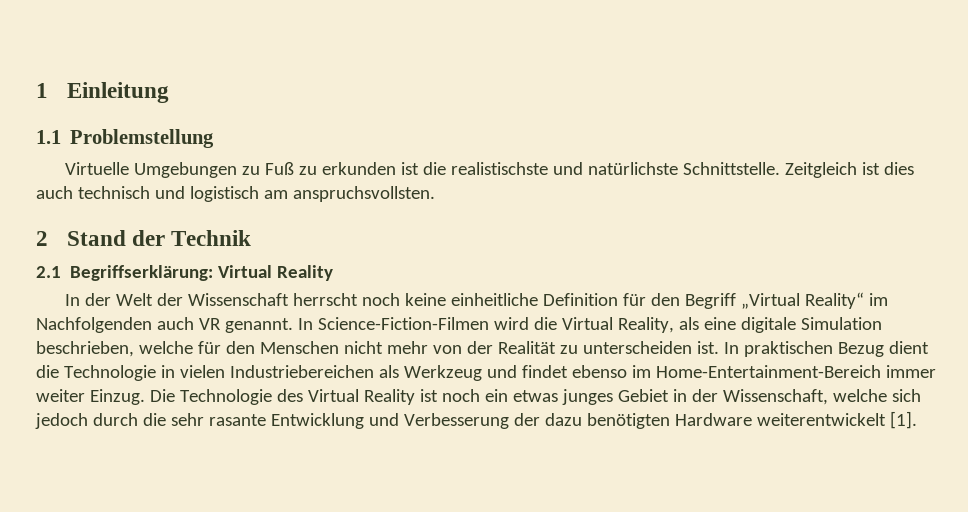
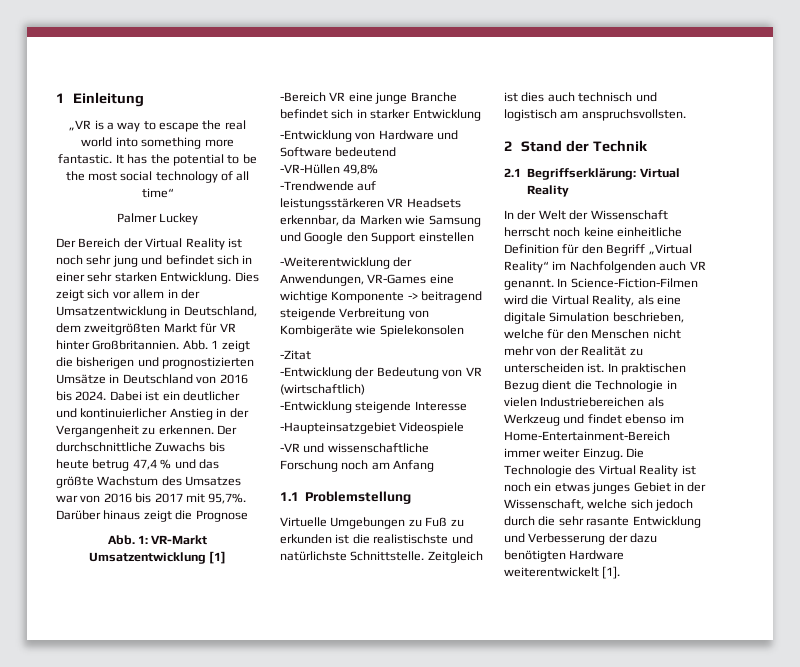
+ „VR is a way to escape the real world into something more fantastic. It has the potential to be the most social technology of all time“
+ Palmer Luckey
+ Der Bereich der Virtual Reality ist noch sehr jung und befindet sich in einer sehr starken Entwicklung. Dies zeigt sich vor allem in der Umsatzentwicklung in Deutschland, dem zweitgrößten Markt für VR hinter Großbritannien. Abb. 1 zeigt die bisherigen und prognostizierten Umsätze in Deutschland von 2016 bis 2024. Dabei ist ein deutlicher und kontinuierlicher Anstieg in der Vergangenheit zu erkennen. Der durchschnittliche Zuwachs bis heute betrug 47,4 % und das größte Wachstum des Umsatzes war von 2016 bis 2017 mit 95,7%. Darüber hinaus zeigt die Prognose
+ Abb. 1: VR-Markt Umsatzentwicklung [1]
+ -Bereich VR eine junge Branche befindet sich in starker Entwicklung
+ -Entwicklung von Hardware und Software bedeutend
+ -VR-Hüllen 49,8%
+ -Trendwende auf leistungsstärkeren VR Headsets erkennbar, da Marken wie Samsung und Google den Support einstellen
+ -Weiterentwicklung der Anwendungen, VR-Games eine wichtige Komponente -> beitragend steigende Verbreitung von Kombigeräte wie Spielekonsolen
+ -Zitat
+ -Entwicklung der Bedeutung von VR (wirtschaftlich)
+ -Entwicklung steigende Interesse
+ -Haupteinsatzgebiet Videospiele
+ -VR und wissenschaftliche Forschung noch am Anfang

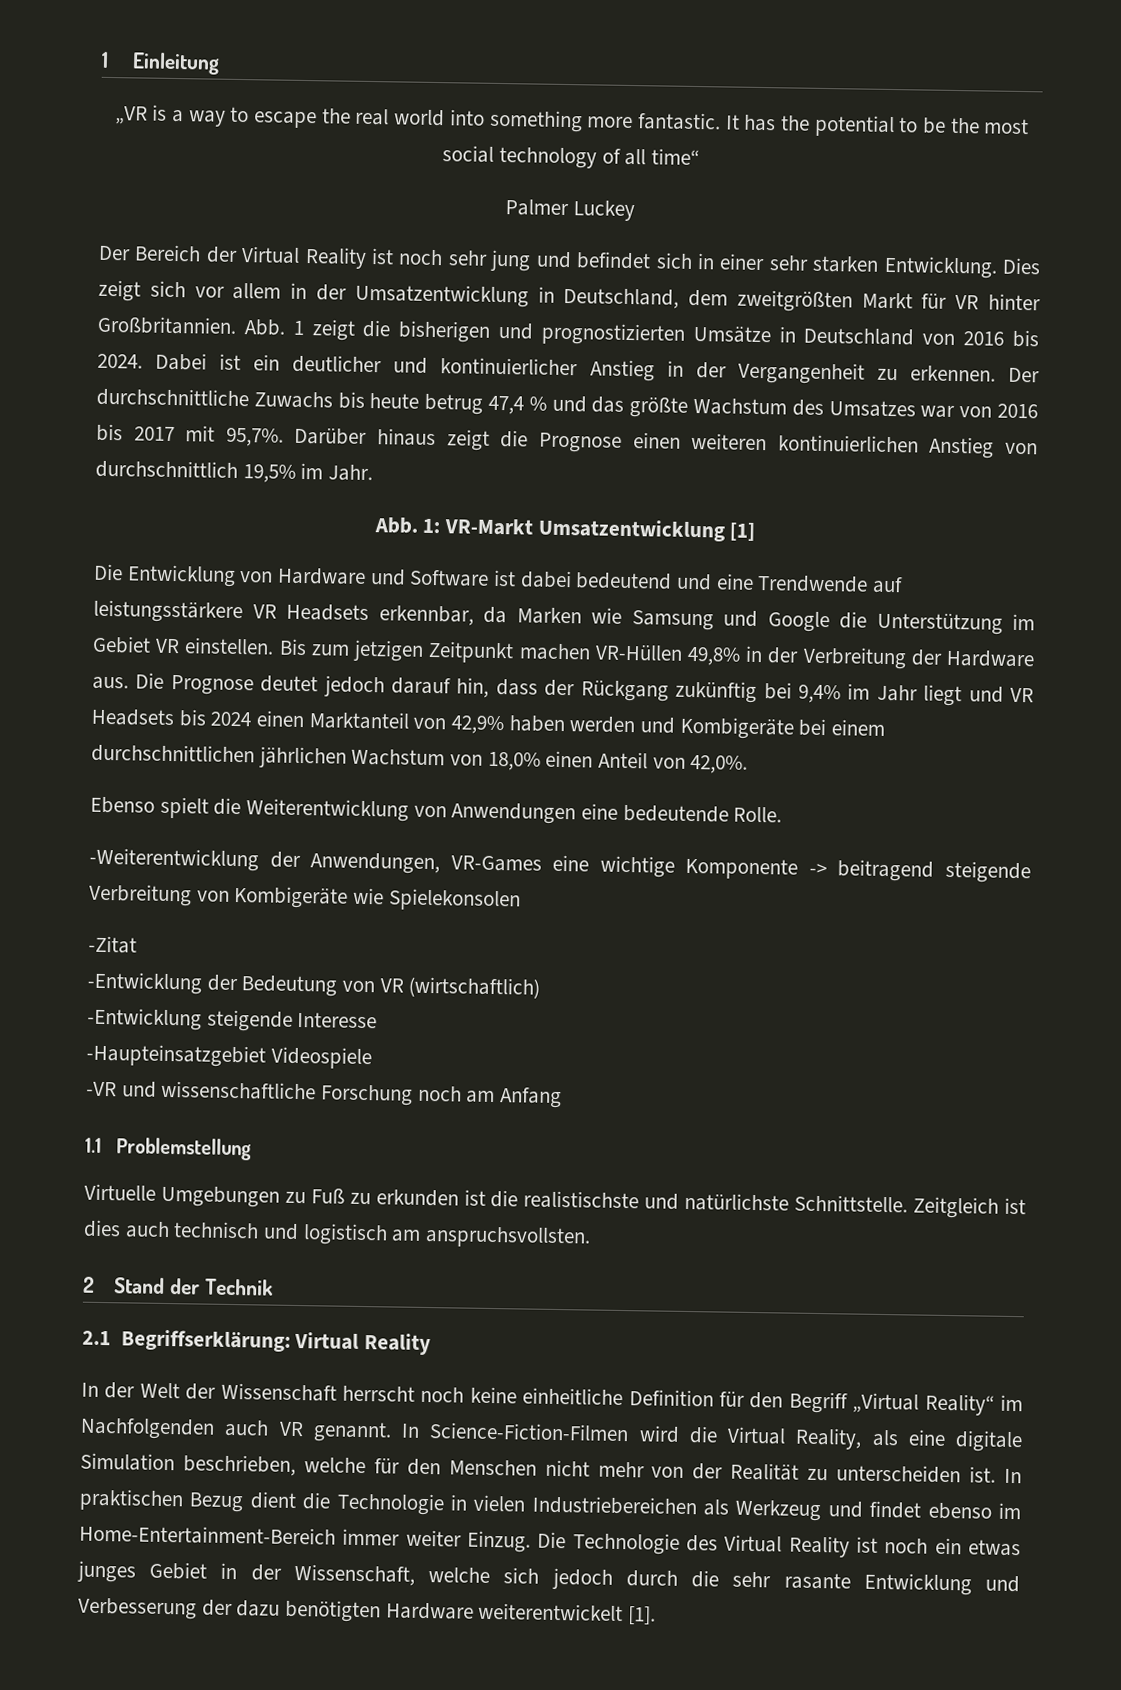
- Darüber hinaus zeigt die Prognose
+ Darüber hinaus zeigt die Prognose einen weiteren kontinuierlichen Anstieg von durchschnittlich 19,5% im Jahr.
- -Bereich VR eine junge Branche befindet sich in starker Entwicklung
- -Entwicklung von Hardware und Software bedeutend
- -VR-Hüllen 49,8%
- -Trendwende auf leistungsstärkeren VR Headsets erkennbar, da Marken wie Samsung und Google den Support einstellen
+ Die Entwicklung von Hardware und Software ist dabei bedeutend und eine Trendwende auf leistungsstärkere VR Headsets erkennbar, da Marken wie Samsung und Google die Unterstützung im Gebiet VR einstellen. Bis zum jetzigen Zeitpunkt machen VR-Hüllen 49,8% in der Verbreitung der Hardware aus. Die Prognose deutet jedoch darauf hin, dass der Rückgang zukünftig bei 9,4% im Jahr liegt und VR Headsets bis 2024 einen Marktanteil von 42,9% haben werden und Kombigeräte bei einem durchschnittlichen jährlichen Wachstum von 18,0% einen Anteil von 42,0%.
+ Ebenso spielt die Weiterentwicklung von Anwendungen eine bedeutende Rolle.

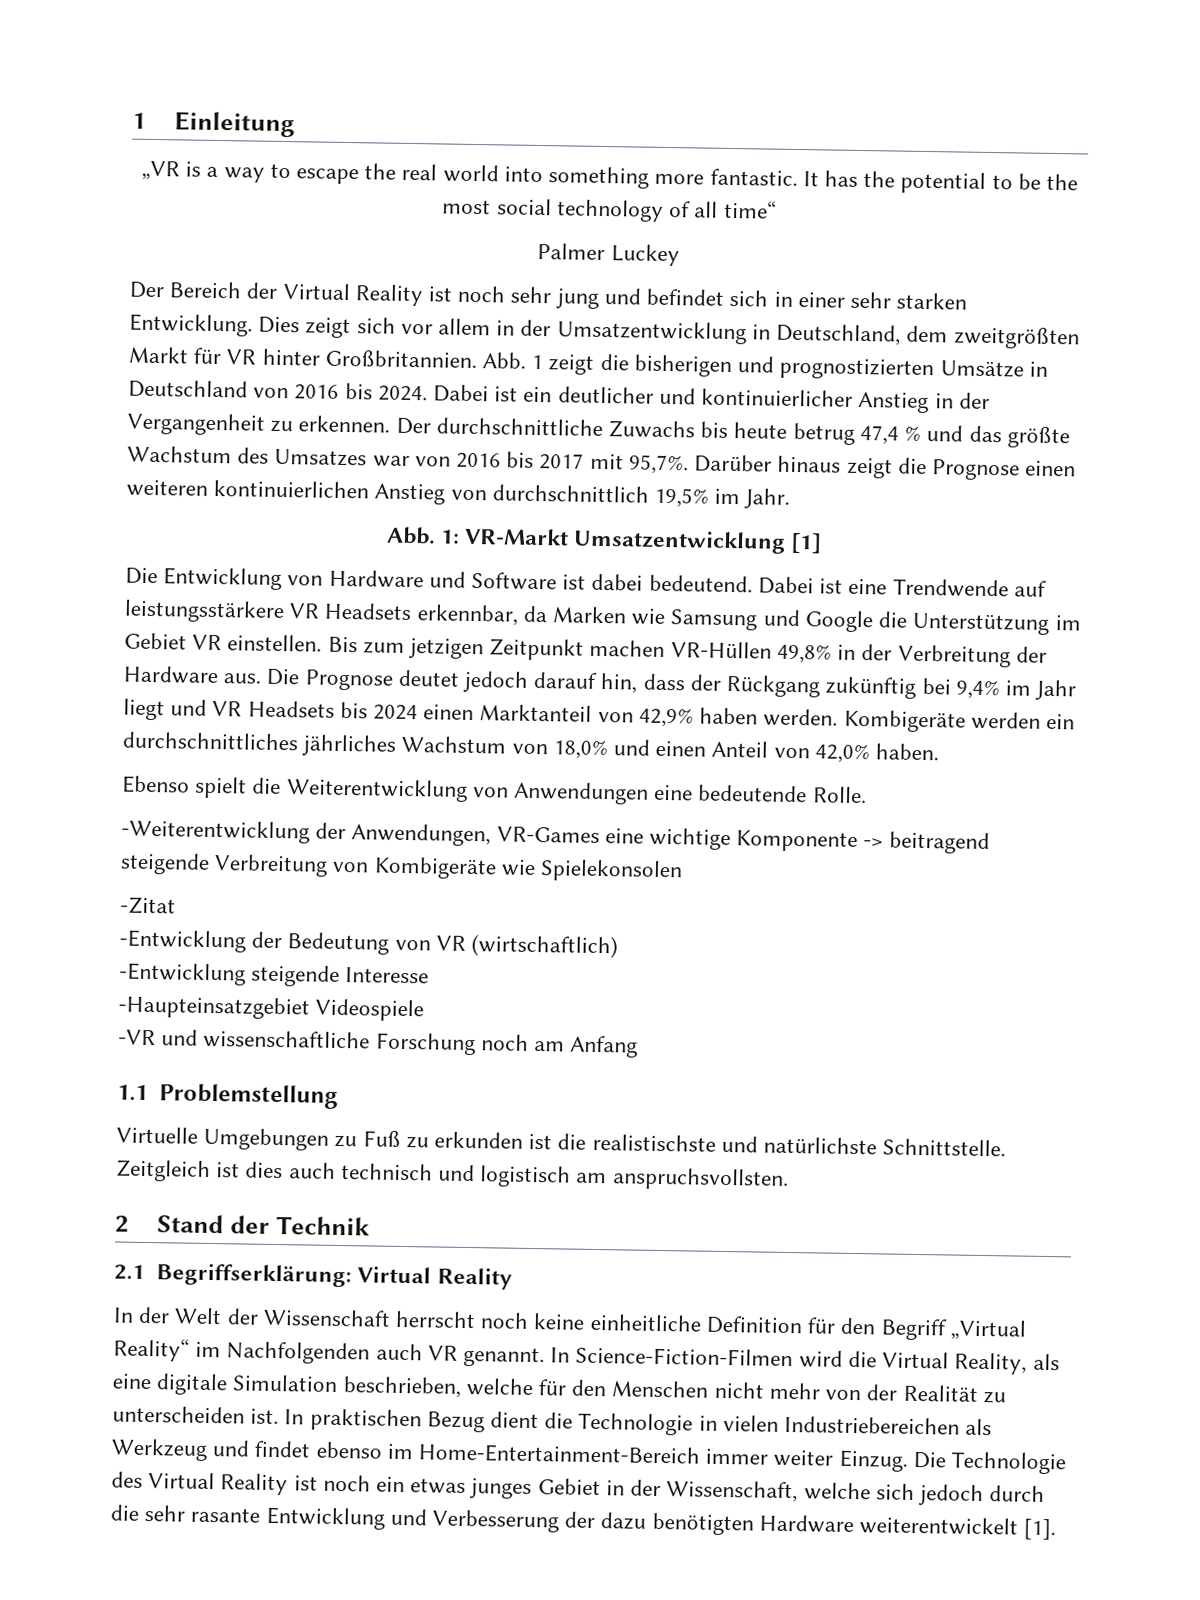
- Die Entwicklung von Hardware und Software ist dabei bedeutend und eine Trendwende auf leistungsstärkere VR Headsets erkennbar, da Marken wie Samsung und Google die Unterstützung im Gebiet VR einstellen.
+ Die Entwicklung von Hardware und Software ist dabei bedeutend. Dabei ist eine Trendwende auf leistungsstärkere VR Headsets erkennbar, da Marken wie Samsung und Google die Unterstützung im Gebiet VR einstellen.
- Die Prognose deutet jedoch darauf hin, dass der Rückgang zukünftig bei 9,4% im Jahr liegt und VR Headsets bis 2024 einen Marktanteil von 42,9% haben werden und Kombigeräte bei einem durchschnittlichen jährlichen Wachstum von 18,0% einen Anteil von 42,0%.
+ Die Prognose deutet jedoch darauf hin, dass der Rückgang zukünftig bei 9,4% im Jahr liegt und VR Headsets bis 2024 einen Marktanteil von 42,9% haben werden. Kombigeräte werden ein durchschnittliches jährliches Wachstum von 18,0% und einen Anteil von 42,0% haben.

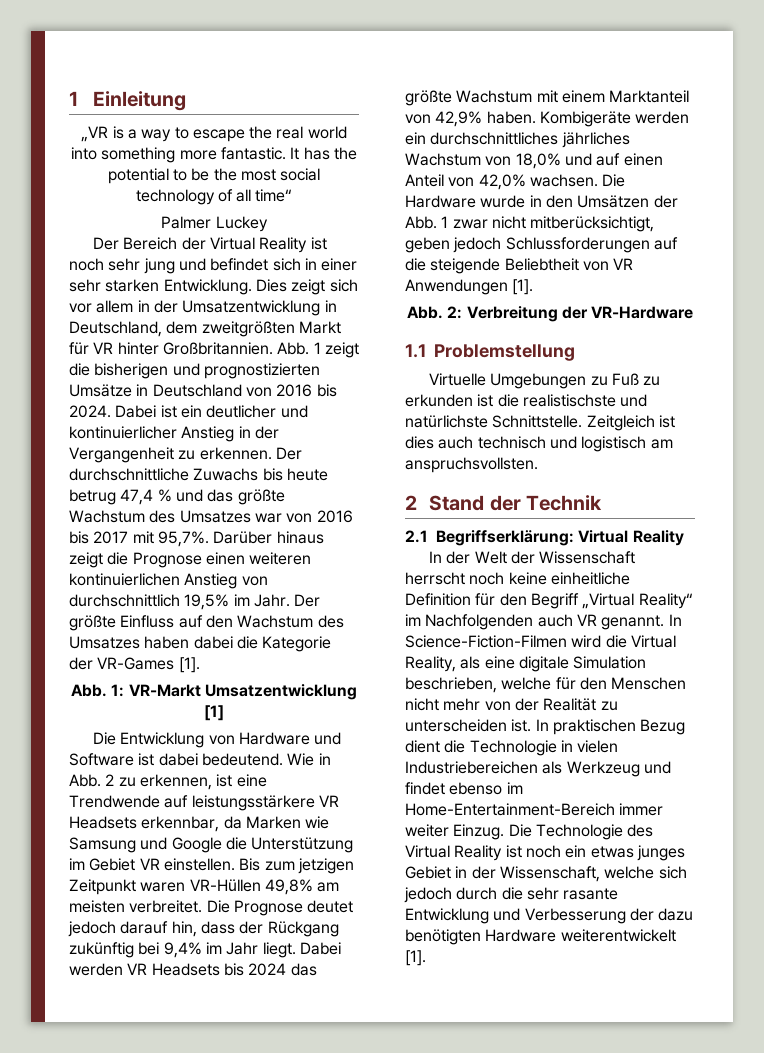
+ Der größte Einfluss auf den Wachstum des Umsatzes haben dabei die Kategorie der VR-Games [1].
- Dabei ist eine Trendwende auf leistungsstärkere VR Headsets erkennbar, da Marken wie Samsung und Google die Unterstützung im Gebiet VR einstellen.
+ Wie in Abb. 2 zu erkennen, ist eine Trendwende auf leistungsstärkere VR Headsets erkennbar, da Marken wie Samsung und Google die Unterstützung im Gebiet VR einstellen.
- Bis zum jetzigen Zeitpunkt machen VR-Hüllen 49,8% in der Verbreitung der Hardware aus.
+ Bis zum jetzigen Zeitpunkt waren VR-Hüllen 49,8% am meisten verbreitet.
- Die Prognose deutet jedoch darauf hin, dass der Rückgang zukünftig bei 9,4% im Jahr liegt und VR Headsets bis 2024 einen Marktanteil von 42,9% haben werden.
+ Die Prognose deutet jedoch darauf hin, dass der Rückgang zukünftig bei 9,4% im Jahr liegt. Dabei werden VR Headsets bis 2024 das größte Wachstum mit einem Marktanteil von 42,9% haben.
- Kombigeräte werden ein durchschnittliches jährliches Wachstum von 18,0% und einen Anteil von 42,0% haben.
- Ebenso spielt die Weiterentwicklung von Anwendungen eine bedeutende Rolle.
- -Weiterentwicklung der Anwendungen, VR-Games eine wichtige Komponente -> beitragend steigende Verbreitung von Kombigeräte wie Spielekonsolen
- -Zitat
- -Entwicklung der Bedeutung von VR (wirtschaftlich)
- -Entwicklung steigende Interesse
- -Haupteinsatzgebiet Videospiele
- -VR und wissenschaftliche Forschung noch am Anfang
+ Kombigeräte werden ein durchschnittliches jährliches Wachstum von 18,0% und auf einen Anteil von 42,0% wachsen. Die Hardware wurde in den Umsätzen der Abb. 1 zwar nicht mitberücksichtigt, geben jedoch Schlussforderungen auf die steigende Beliebtheit von VR Anwendungen [1].
+ Abb. 2: Verbreitung der VR-Hardware

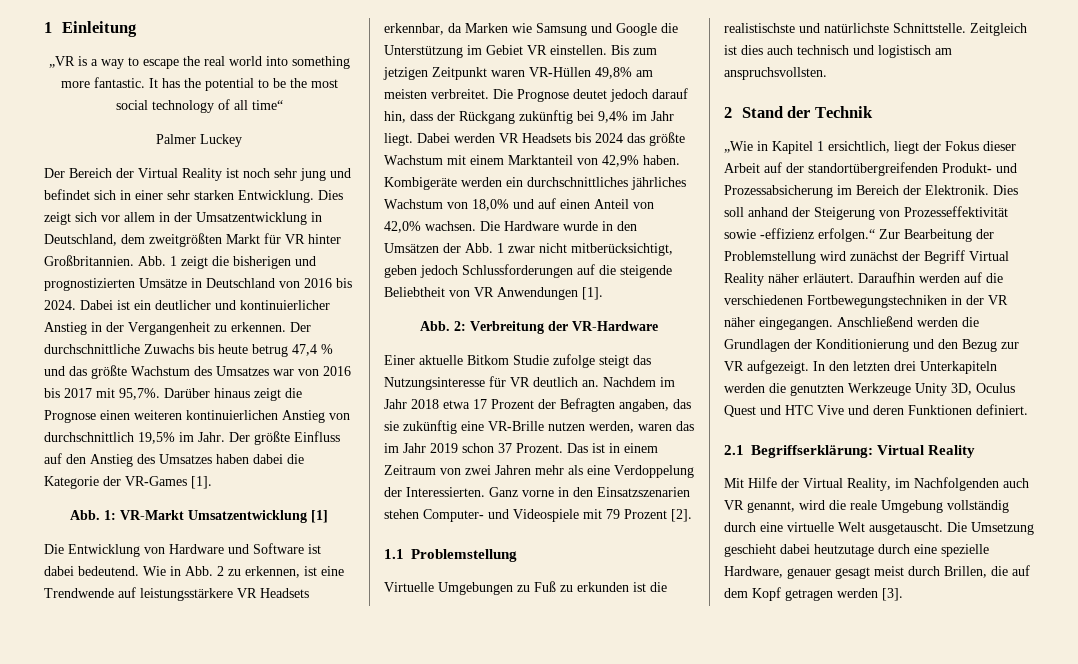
- Der größte Einfluss auf den Wachstum des Umsatzes haben dabei die Kategorie der VR-Games [1].
+ Der größte Einfluss auf den Anstieg des Umsatzes haben dabei die Kategorie der VR-Games [1].
+ Einer aktuelle Bitkom Studie zufolge steigt das Nutzungsinteresse für VR deutlich an. Nachdem im Jahr 2018 etwa 17 Prozent der Befragten angaben, das sie zukünftig eine VR-Brille nutzen werden, waren das im Jahr 2019 schon 37 Prozent. Das ist in einem Zeitraum von zwei Jahren mehr als eine Verdoppelung der Interessierten. Ganz vorne in den Einsatzszenarien stehen Computer- und Videospiele mit 79 Prozent [2].
+ „Wie in Kapitel 1 ersichtlich, liegt der Fokus dieser Arbeit auf der standortübergreifenden Produkt- und Prozessabsicherung im Bereich der Elektronik. Dies soll anhand der Steigerung von Prozesseffektivität sowie -effizienz erfolgen.“ Zur Bearbeitung der Problemstellung wird zunächst der Begriff Virtual Reality näher erläutert. Daraufhin werden auf die verschiedenen Fortbewegungstechniken in der VR näher eingegangen. Anschließend werden die Grundlagen der Konditionierung und den Bezug zur VR aufgezeigt. In den letzten drei Unterkapiteln werden die genutzten Werkzeuge Unity 3D, Oculus Quest und HTC Vive und deren Funktionen definiert.
  2.1 Begriffserklärung: Virtual Reality
- In der Welt der Wissenschaft herrscht noch keine einheitliche Definition für den Begriff „Virtual Reality“ im Nachfolgenden auch VR genannt. In Science-Fiction-Filmen wird die Virtual Reality, als eine digitale Simulation beschrieben, welche für den Menschen nicht mehr von der Realität zu unterscheiden ist. In praktischen Bezug dient die Technologie in vielen Industriebereichen als Werkzeug und findet ebenso im Home-Entertainment-Bereich immer weiter Einzug. Die Technologie des Virtual Reality ist noch ein etwas junges Gebiet in der Wissenschaft, welche sich jedoch durch die sehr rasante Entwicklung und Verbesserung der dazu benötigten Hardware weiterentwickelt [1].
+ Mit Hilfe der Virtual Reality, im Nachfolgenden auch VR genannt, wird die reale Umgebung vollständig durch eine virtuelle Welt ausgetauscht. Die Umsetzung geschieht dabei heutzutage durch eine spezielle Hardware, genauer gesagt meist durch Brillen, die auf dem Kopf getragen werden [3].

